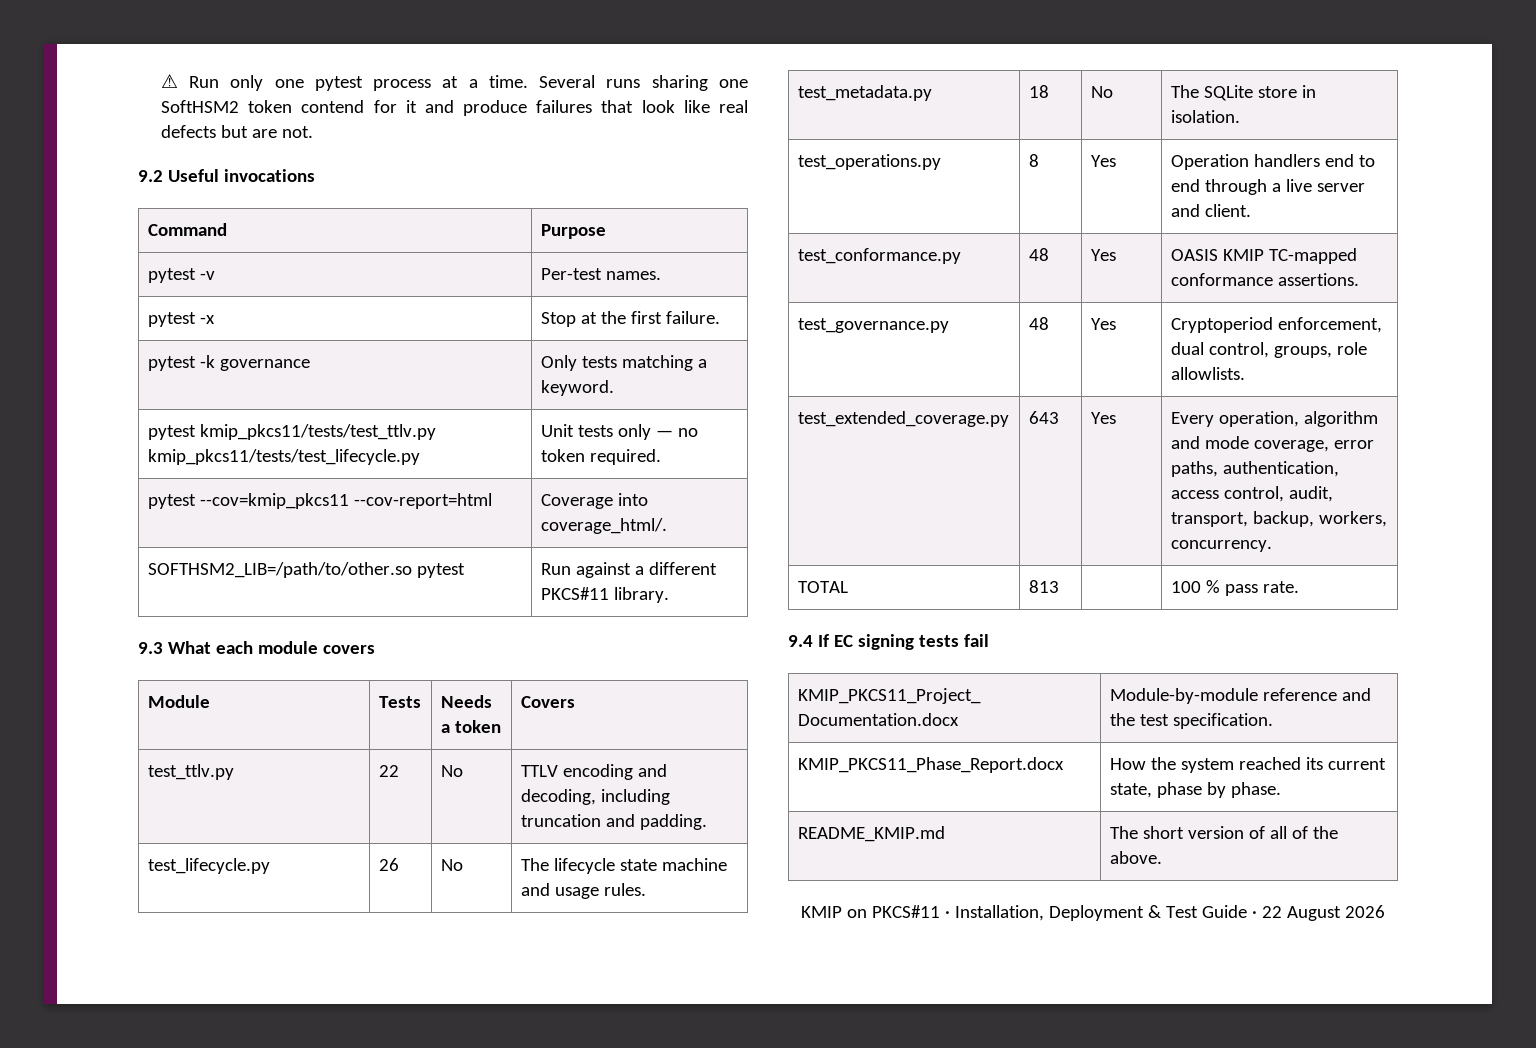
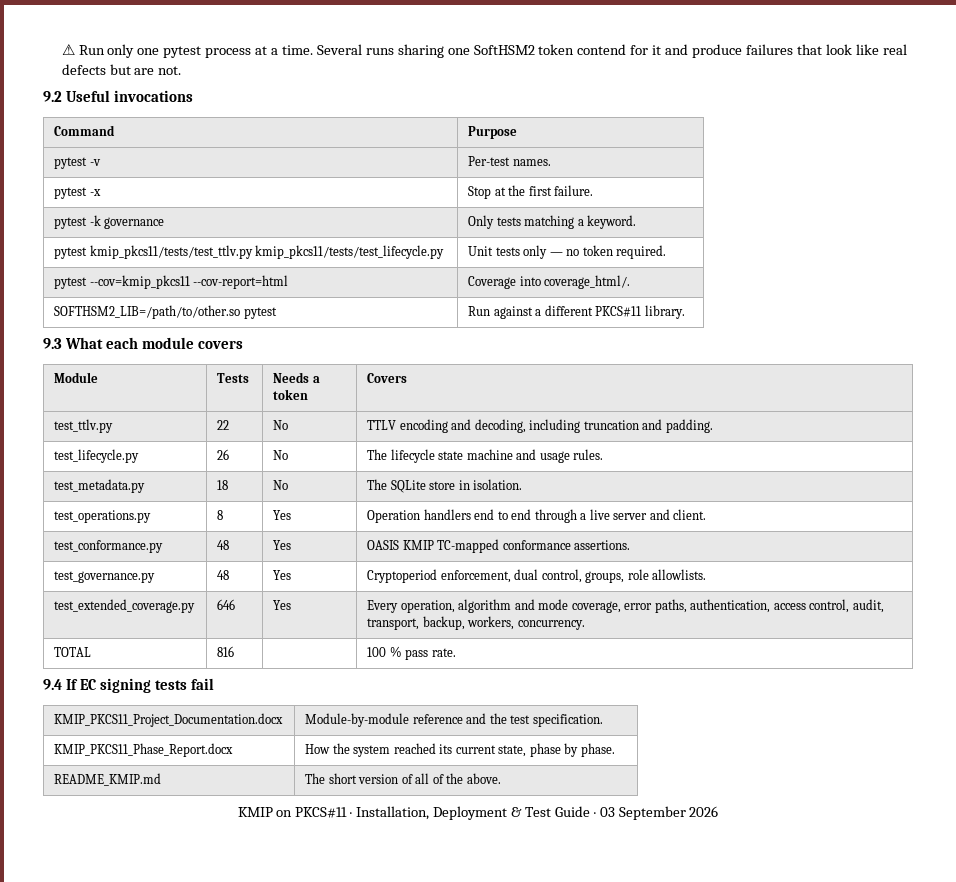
- test_extended_coverage.py | 643 | Yes | Every operation, algorithm and mode coverage, error paths, authentication, access control, audit, transport, backup, workers, concurrency.
+ test_extended_coverage.py | 646 | Yes | Every operation, algorithm and mode coverage, error paths, authentication, access control, audit, transport, backup, workers, concurrency.
- TOTAL | 813 | | 100 % pass rate.
+ TOTAL | 816 | | 100 % pass rate.
- KMIP on PKCS#11 · Installation, Deployment & Test Guide · 22 August 2026
+ KMIP on PKCS#11 · Installation, Deployment & Test Guide · 03 September 2026

